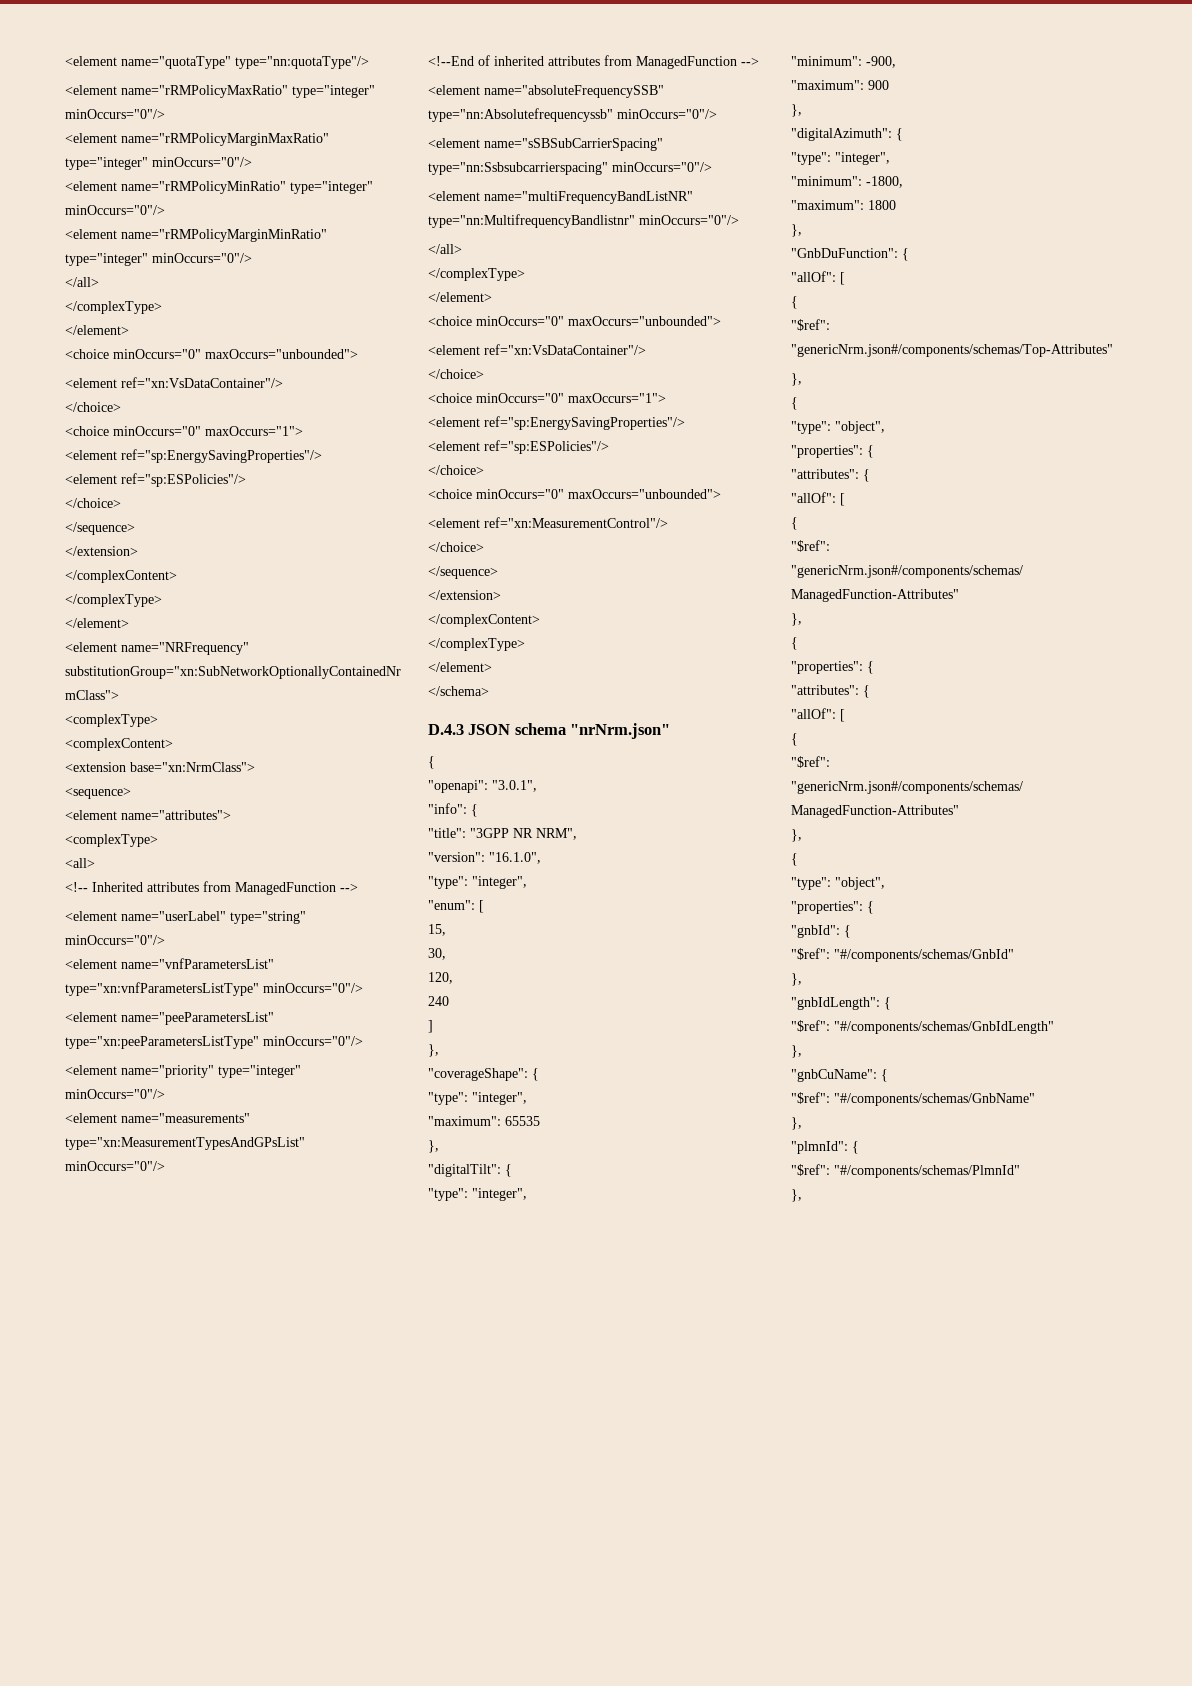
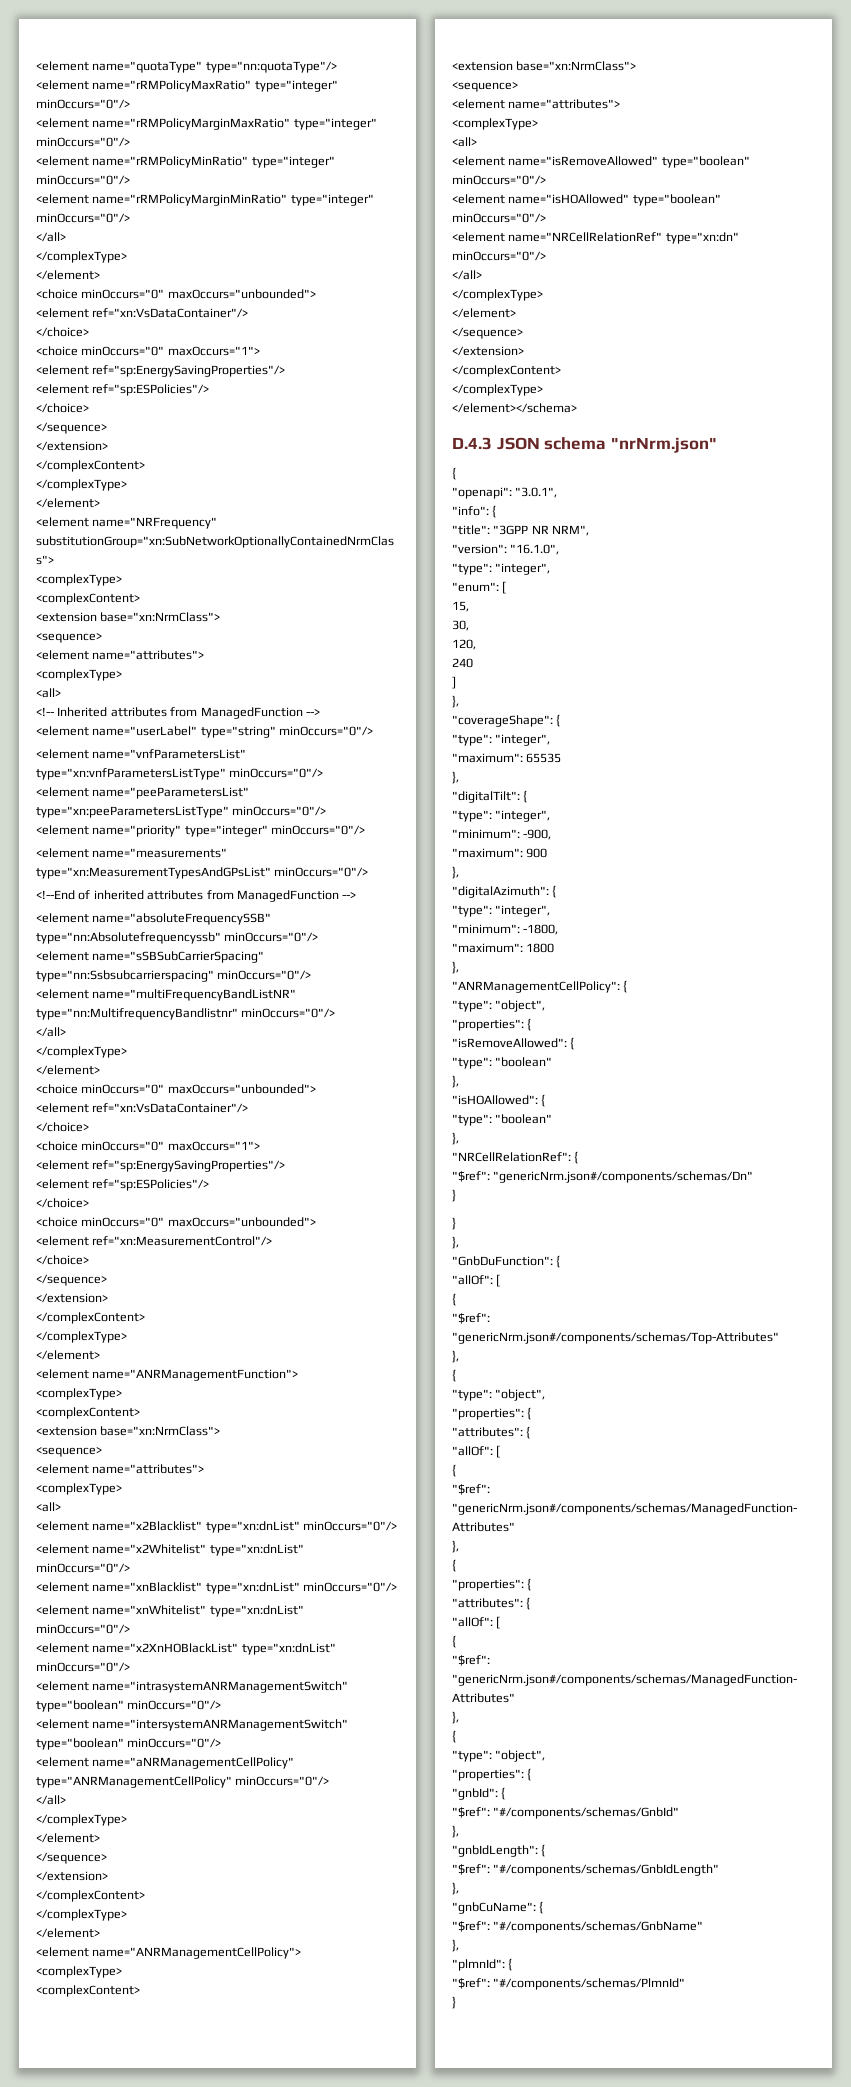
- </schema>
+ <element name="ANRManagementFunction">
+ <complexType>
+ <complexContent>
+ <extension base="xn:NrmClass">
+ <sequence>
+ <element name="attributes">
+ <complexType>
+ <all>
+ <element name="x2Blacklist" type="xn:dnList" minOccurs="0"/>
+ <element name="x2Whitelist" type="xn:dnList" minOccurs="0"/>
+ <element name="xnBlacklist" type="xn:dnList" minOccurs="0"/>
+ <element name="xnWhitelist" type="xn:dnList" minOccurs="0"/>
+ <element name="x2XnHOBlackList" type="xn:dnList" minOccurs="0"/>
+ <element name="intrasystemANRManagementSwitch" type="boolean" minOccurs="0"/>
+ <element name="intersystemANRManagementSwitch" type="boolean" minOccurs="0"/>
+ <element name="aNRManagementCellPolicy" type="ANRManagementCellPolicy" minOccurs="0"/>
+ </all>
+ </complexType>
+ </element>
+ </sequence>
+ </extension>
+ </complexContent>
+ </complexType>
+ </element>
+ <element name="ANRManagementCellPolicy">
+ <complexType>
+ <complexContent>
+ <extension base="xn:NrmClass">
+ <sequence>
+ <element name="attributes">
+ <complexType>
+ <all>
+ <element name="isRemoveAllowed" type="boolean" minOccurs="0"/>
+ <element name="isHOAllowed" type="boolean" minOccurs="0"/>
+ <element name="NRCellRelationRef" type="xn:dn" minOccurs="0"/>
+ </all>
+ </complexType>
+ </element>
+ </sequence>
+ </extension>
+ </complexContent>
+ </complexType>
+ </element></schema>
+ "ANRManagementCellPolicy": {
+ "type": "object",
+ "properties": {
+ "isRemoveAllowed": {
+ "type": "boolean"
+ },
+ "isHOAllowed": {
+ "type": "boolean"
+ },
+ "NRCellRelationRef": {
+ "$ref": "genericNrm.json#/components/schemas/Dn"
+ }
+ }
+ },
  "$ref": "#/components/schemas/PlmnId"
- },
+ }

